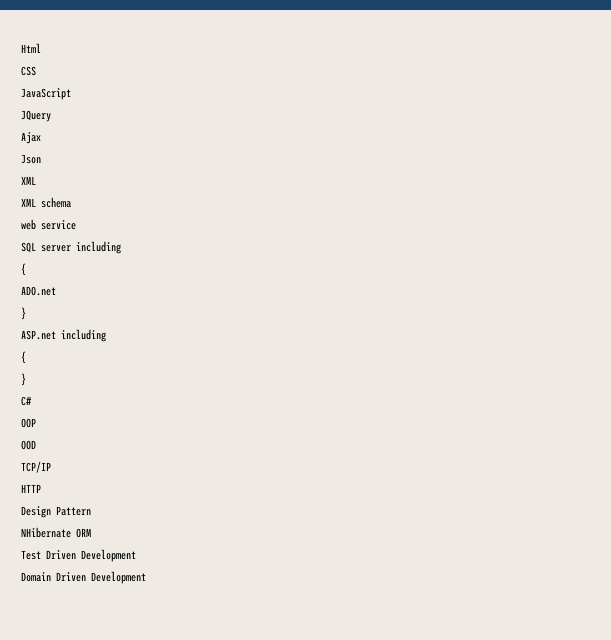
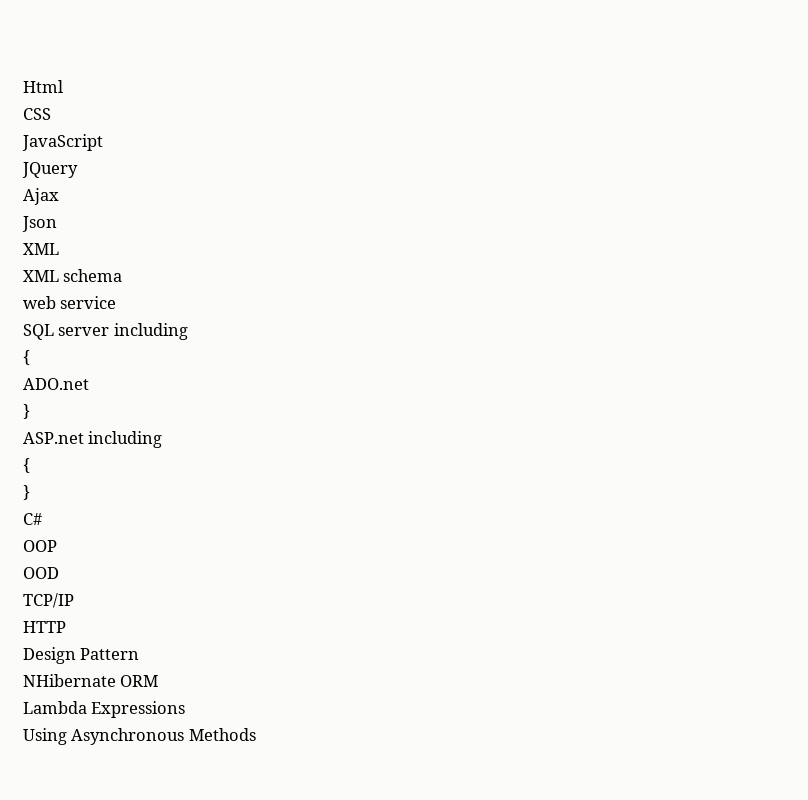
- Test Driven Development
- Domain Driven Development
+ Lambda Expressions
+ Using Asynchronous Methods

